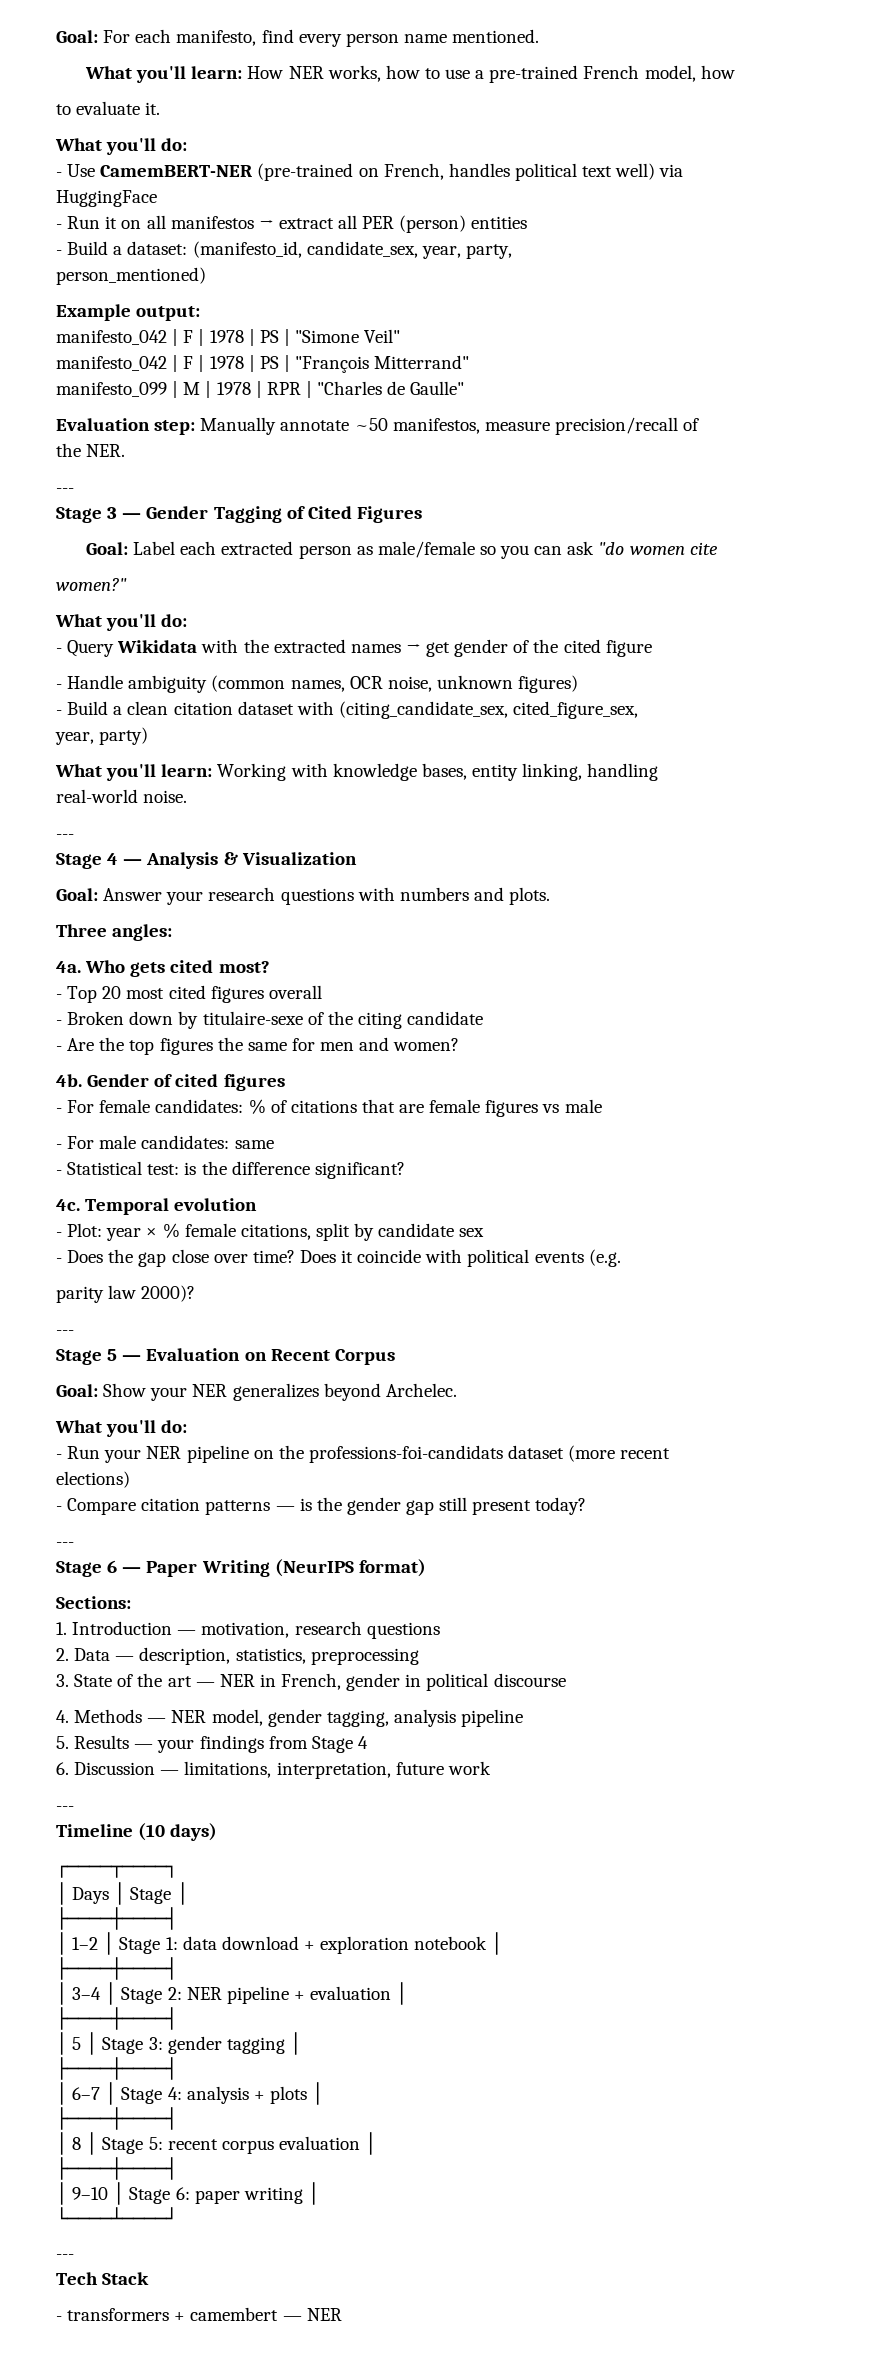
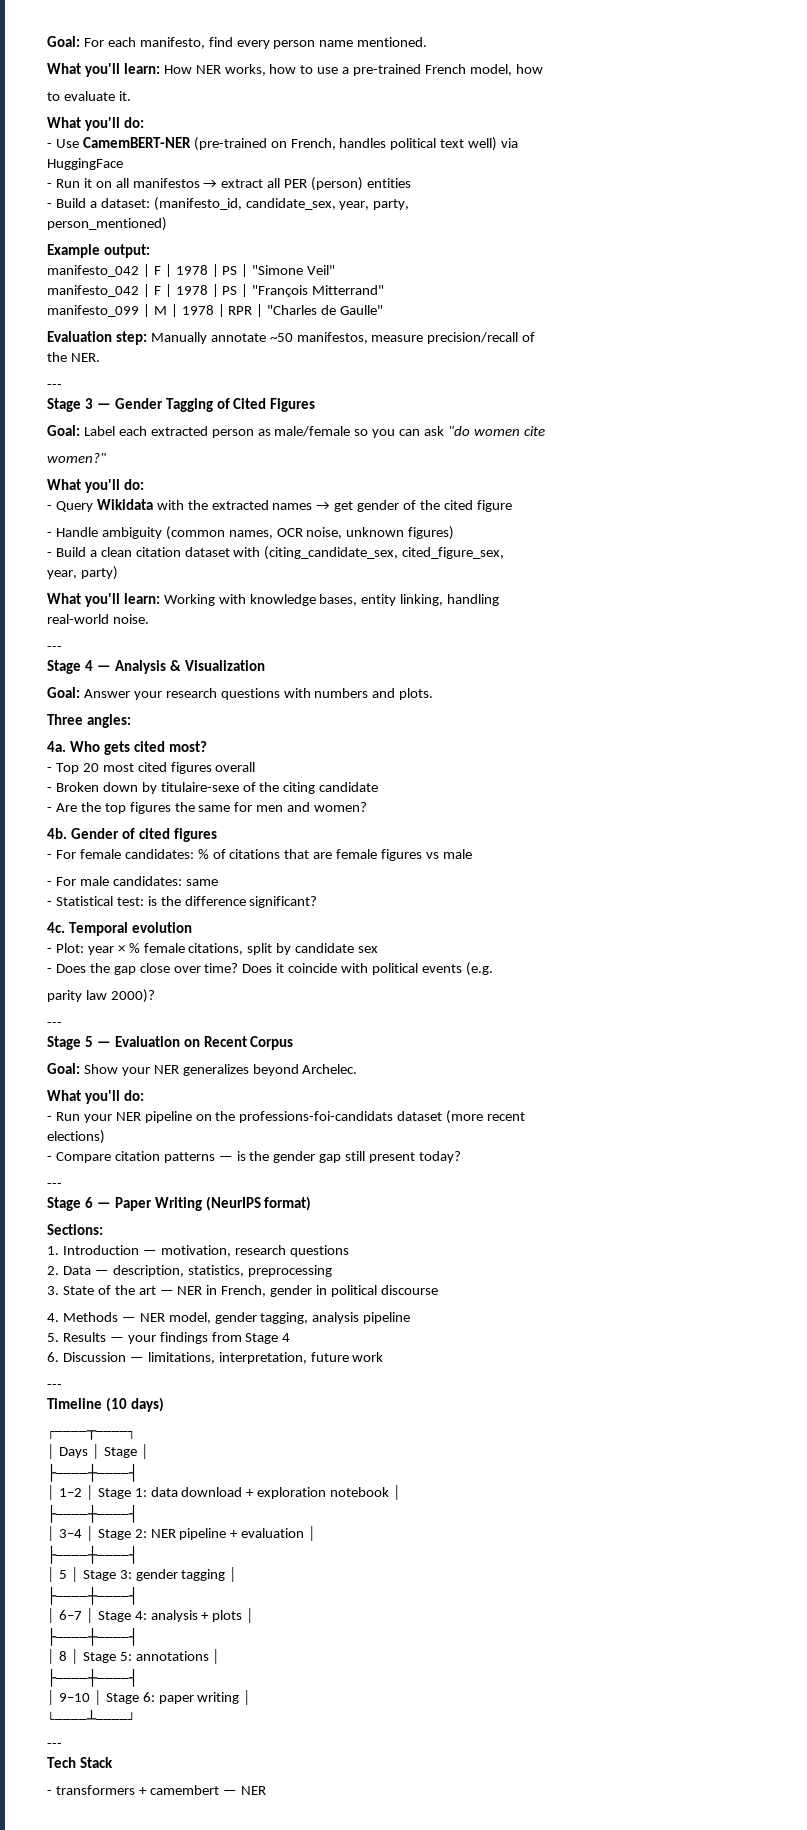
- │ 8 │ Stage 5: recent corpus evaluation │
+ │ 8 │ Stage 5: annotations │

